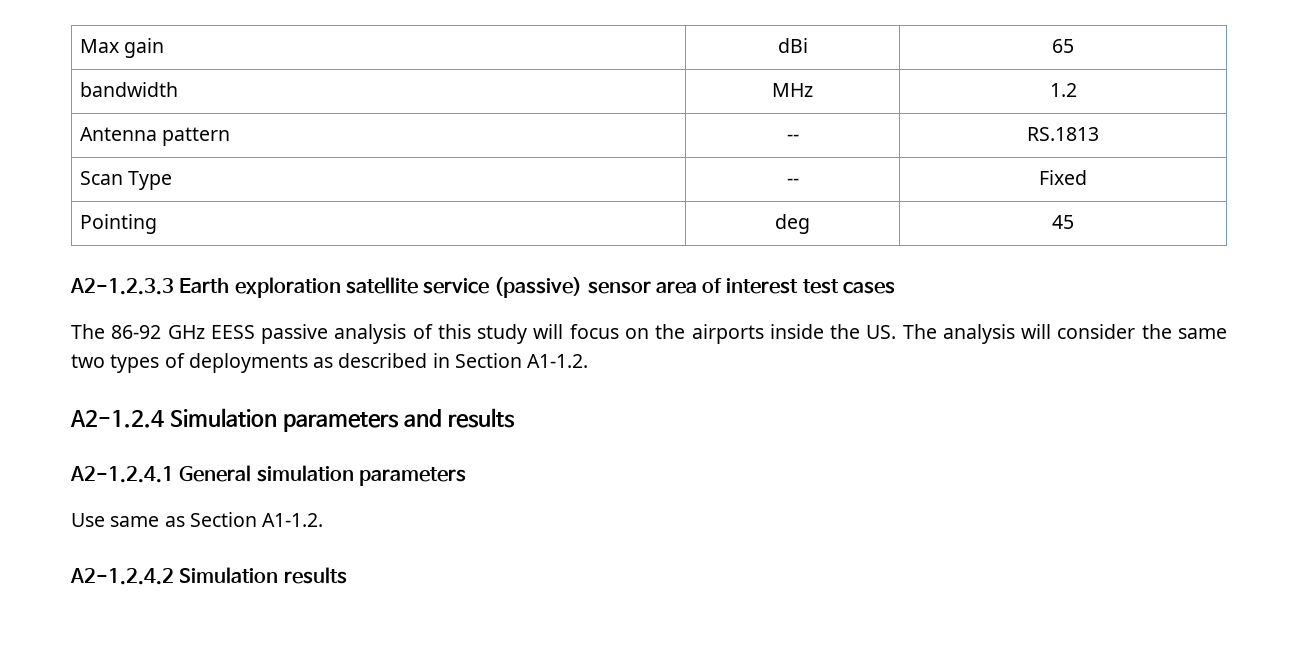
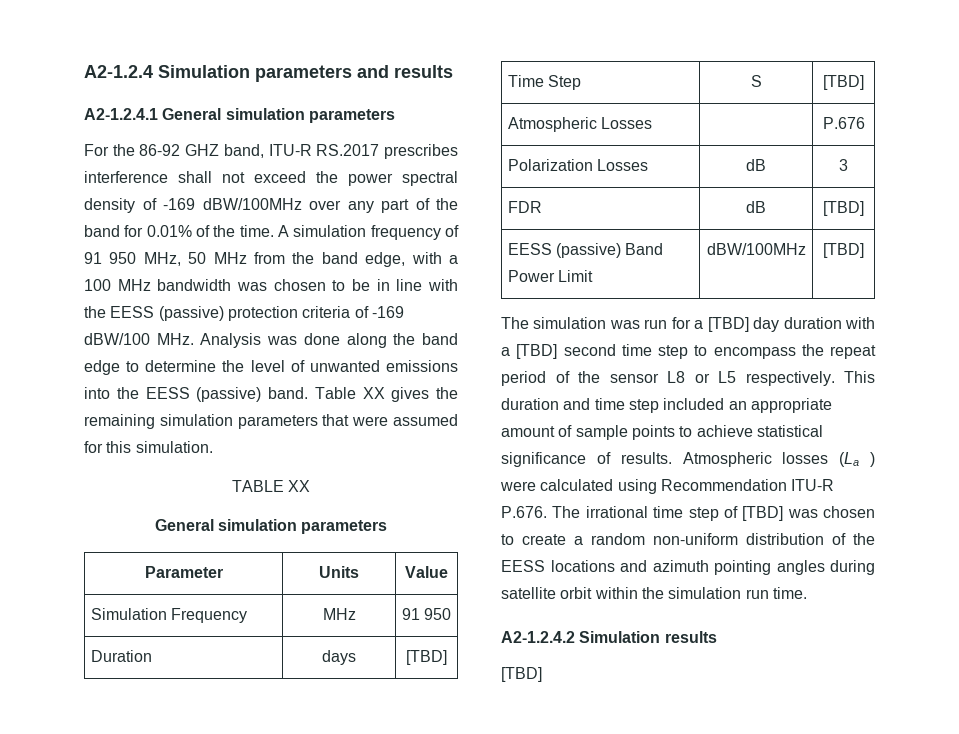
- Max gain | dBi | 65
- bandwidth | MHz | 1.2
- Antenna pattern | -- | RS.1813
- Scan Type | -- | Fixed
- Pointing | deg | 45
- A2-1.2.3.3 Earth exploration satellite service (passive) sensor area of interest test cases
- The 86-92 GHz EESS passive analysis of this study will focus on the airports inside the US. The analysis will consider the same two types of deployments as described in Section A1-1.2.
- Use same as Section A1-1.2.
+ For the 86-92 GHZ band, ITU-R RS.2017 prescribes interference shall not exceed the power spectral density of -169 dBW/100MHz over any part of the band for 0.01% of the time. A simulation frequency of 91 950 MHz, 50 MHz from the band edge, with a 100 MHz bandwidth was chosen to be in line with the EESS (passive) protection criteria of -169 dBW/100 MHz. Analysis was done along the band edge to determine the level of unwanted emissions into the EESS (passive) band. Table XX gives the remaining simulation parameters that were assumed for this simulation.
+ TABLE XX
+ General simulation parameters
+ Parameter | Units | Value
+ Simulation Frequency | MHz | 91 950
+ Duration | days | [TBD]
+ Time Step | S | [TBD]
+ Atmospheric Losses | | P.676
+ Polarization Losses | dB | 3
+ FDR | dB | [TBD]
+ EESS (passive) Band Power Limit | dBW/100MHz | [TBD]
+ The simulation was run for a [TBD] day duration with a [TBD] second time step to encompass the repeat period of the sensor L8 or L5 respectively. This duration and time step included an appropriate amount of sample points to achieve statistical significance of results. Atmospheric losses (La ) were calculated using Recommendation ITU-R P.676. The irrational time step of [TBD] was chosen to create a random non-uniform distribution of the EESS locations and azimuth pointing angles during satellite orbit within the simulation run time.
  A2-1.2.4.2 Simulation results
+ [TBD]

